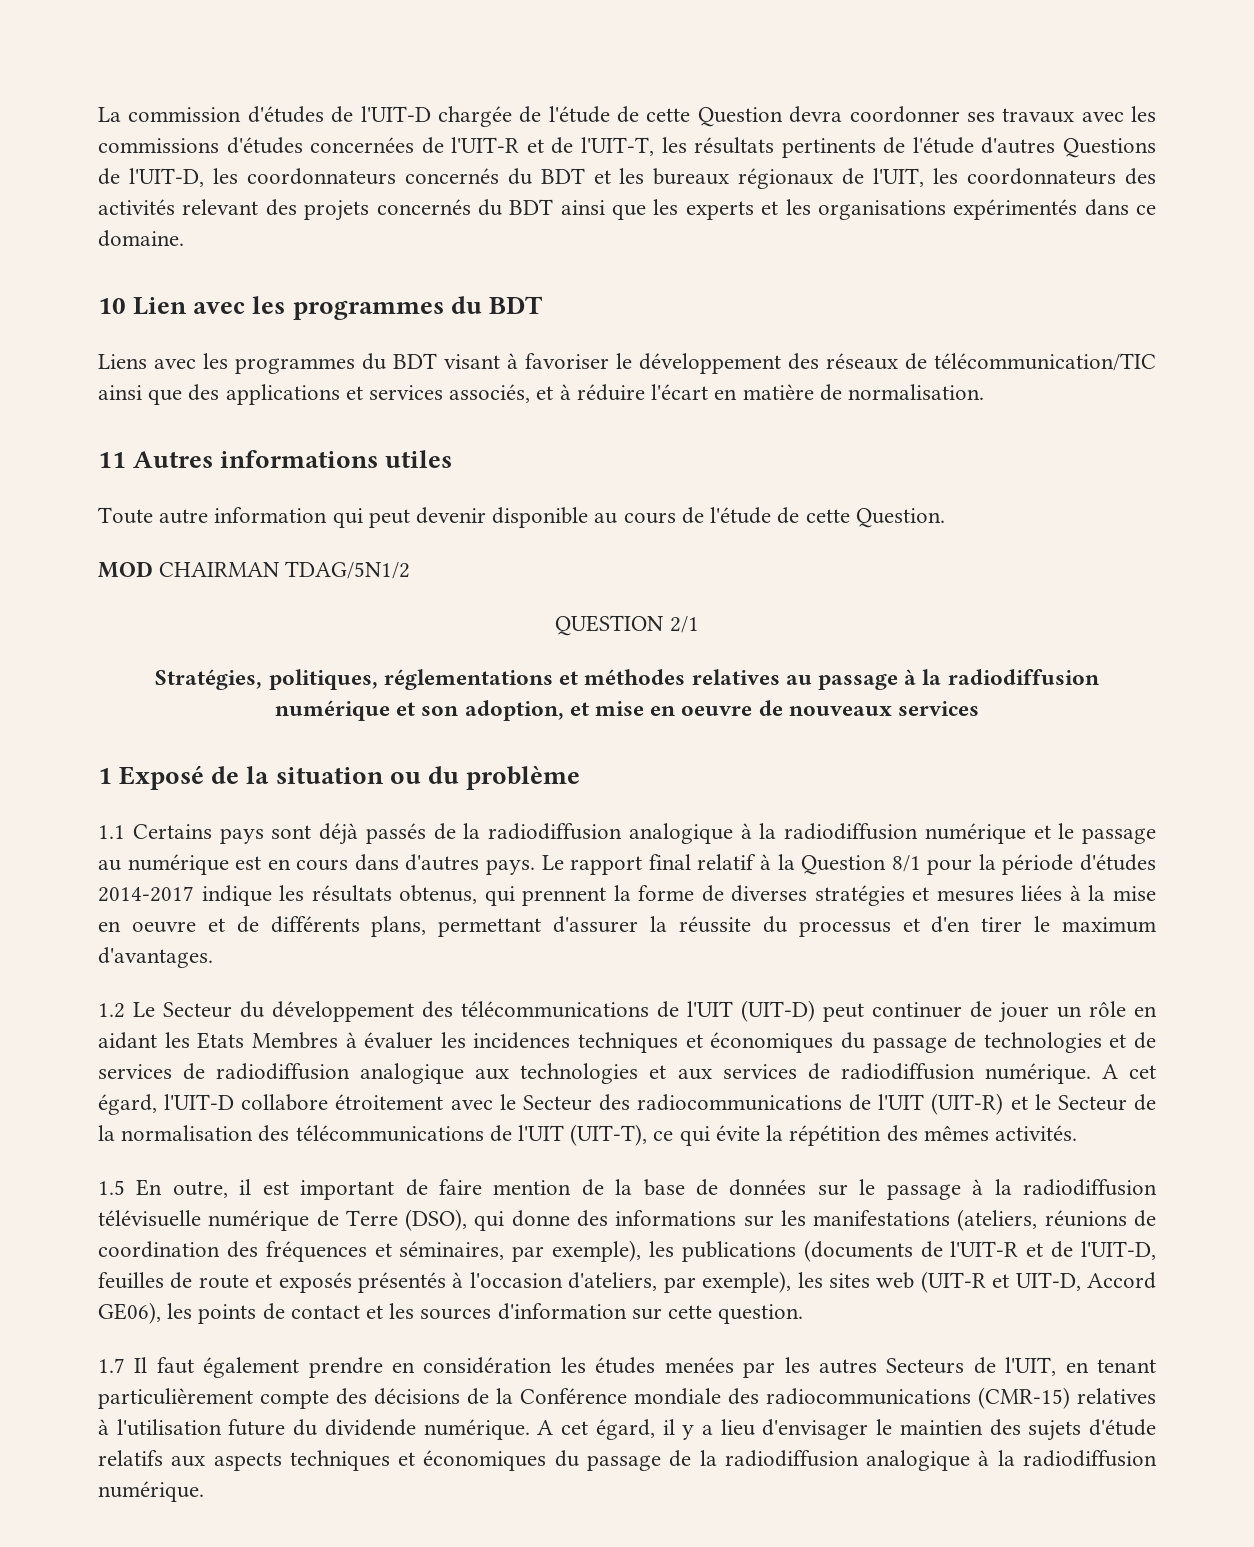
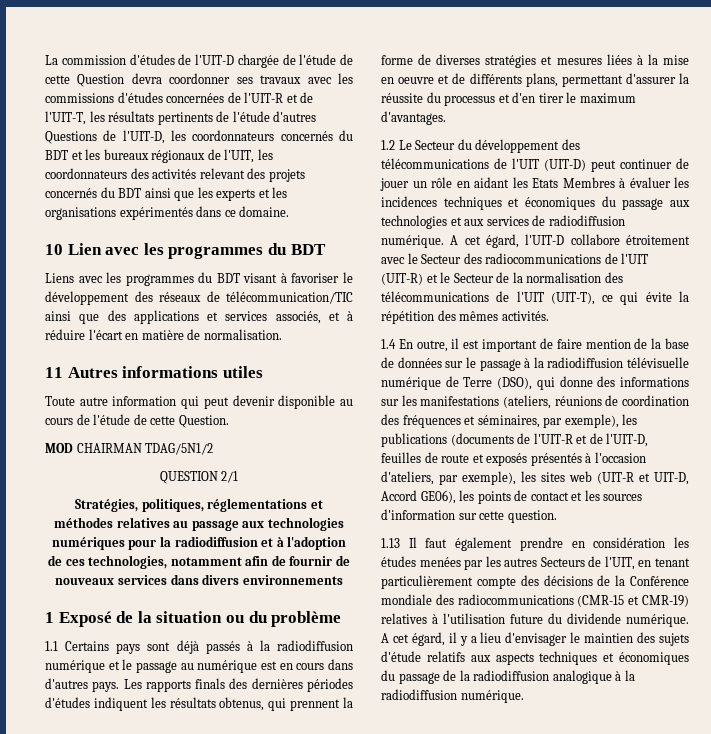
- Stratégies, politiques, réglementations et méthodes relatives au passage à la radiodiffusion numérique et son adoption, et mise en oeuvre de nouveaux services
+ Stratégies, politiques, réglementations et méthodes relatives au passage aux technologies numériques pour la radiodiffusion et à l'adoption de ces technologies, notamment afin de fournir de nouveaux services dans divers environnements
- 1.1 Certains pays sont déjà passés de la radiodiffusion analogique à la radiodiffusion numérique et le passage au numérique est en cours dans d'autres pays.
+ 1.1 Certains pays sont déjà passés à la radiodiffusion numérique et le passage au numérique est en cours dans d'autres pays.
- Le rapport final relatif à la Question 8/1 pour la période d'études 2014-2017 indique les résultats obtenus, qui prennent la forme de diverses stratégies et mesures liées à la mise en oeuvre et de différents plans, permettant d'assurer la réussite du processus et d'en tirer le maximum d'avantages.
+ Les rapports finals des dernières périodes d'études indiquent les résultats obtenus, qui prennent la forme de diverses stratégies et mesures liées à la mise en oeuvre et de différents plans, permettant d'assurer la réussite du processus et d'en tirer le maximum d'avantages.
- 1.2 Le Secteur du développement des télécommunications de l'UIT (UIT-D) peut continuer de jouer un rôle en aidant les Etats Membres à évaluer les incidences techniques et économiques du passage de technologies et de services de radiodiffusion analogique aux technologies et aux services de radiodiffusion numérique.
+ 1.2 Le Secteur du développement des télécommunications de l'UIT (UIT-D) peut continuer de jouer un rôle en aidant les Etats Membres à évaluer les incidences techniques et économiques du passage aux technologies et aux services de radiodiffusion numérique.
- 1.5 En outre, il est important de faire mention de la base de données sur le passage à la radiodiffusion télévisuelle numérique de Terre (DSO), qui donne des informations sur les manifestations (ateliers, réunions de coordination des fréquences et séminaires, par exemple), les publications (documents de l'UIT-R et de l'UIT-D, feuilles de route et exposés présentés à l'occasion d'ateliers, par exemple), les sites web (UIT-R et UIT-D, Accord GE06), les points de contact et les sources d'information sur cette question.
+ 1.4 En outre, il est important de faire mention de la base de données sur le passage à la radiodiffusion télévisuelle numérique de Terre (DSO), qui donne des informations sur les manifestations (ateliers, réunions de coordination des fréquences et séminaires, par exemple), les publications (documents de l'UIT-R et de l'UIT-D, feuilles de route et exposés présentés à l'occasion d'ateliers, par exemple), les sites web (UIT-R et UIT-D, Accord GE06), les points de contact et les sources d'information sur cette question.
- 1.7 Il faut également prendre en considération les études menées par les autres Secteurs de l'UIT, en tenant particulièrement compte des décisions de la Conférence mondiale des radiocommunications (CMR-15) relatives à l'utilisation future du dividende numérique.
+ 1.13 Il faut également prendre en considération les études menées par les autres Secteurs de l'UIT, en tenant particulièrement compte des décisions de la Conférence mondiale des radiocommunications (CMR-15 et CMR-19) relatives à l'utilisation future du dividende numérique.

